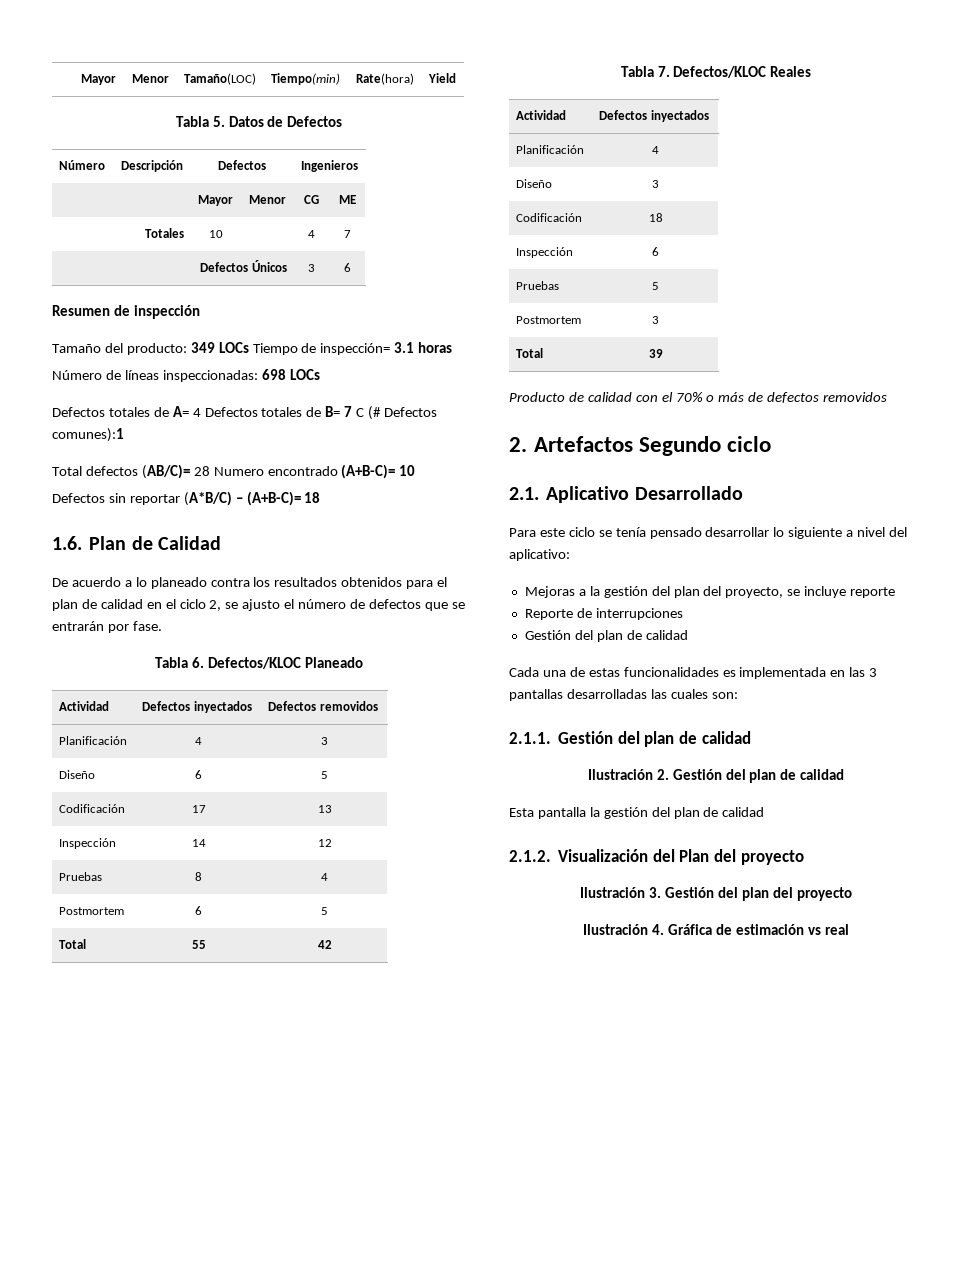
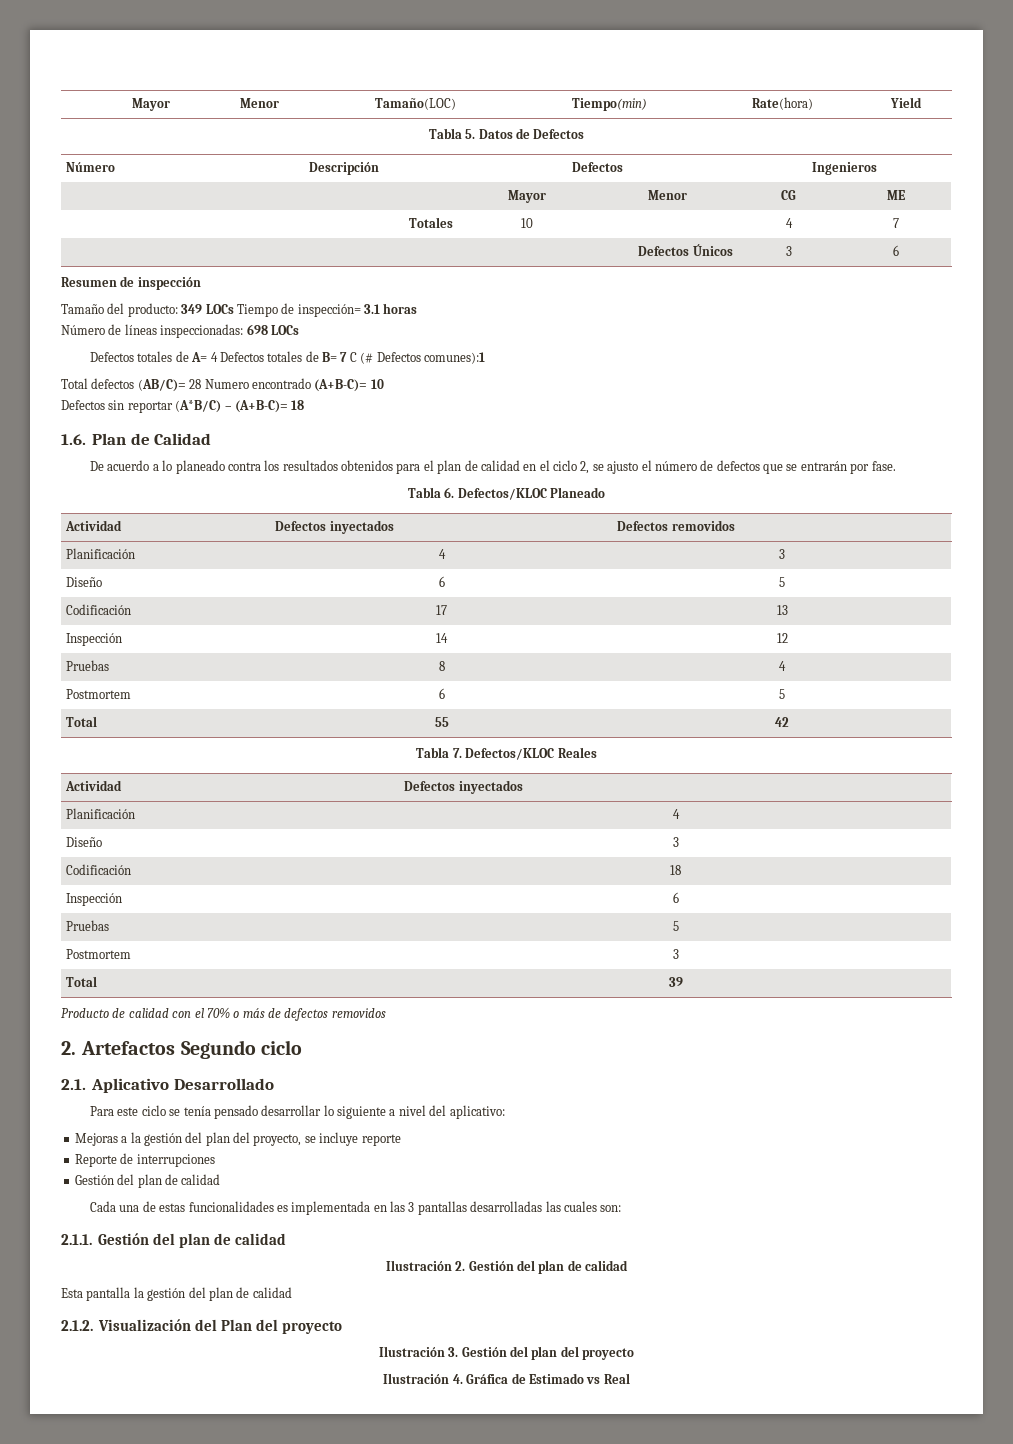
- Ilustración 4. Gráfica de estimación vs real
+ Ilustración 4. Gráfica de Estimado vs Real

